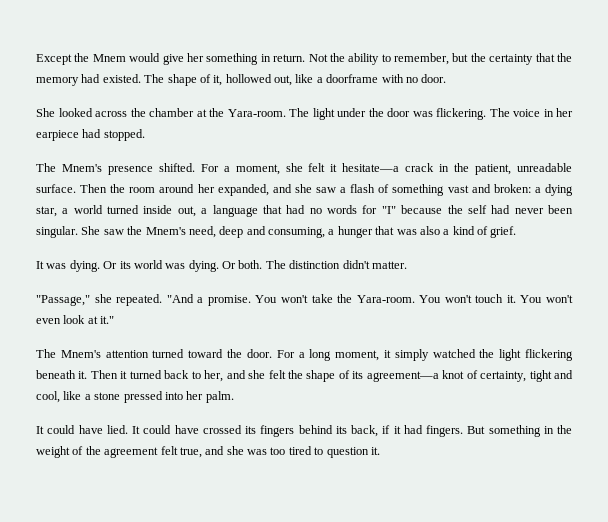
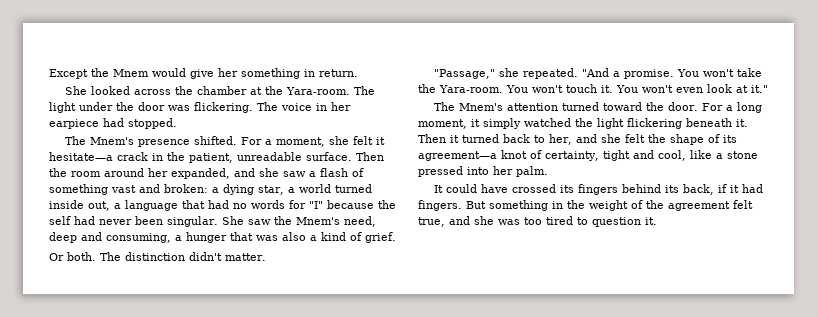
- Not the ability to remember, but the certainty that the memory had existed. The shape of it, hollowed out, like a doorframe with no door.
- It was dying. Or its world was dying.
- It could have lied. It could have crossed its fingers behind its back, if it had fingers.
+ It could have crossed its fingers behind its back, if it had fingers.

